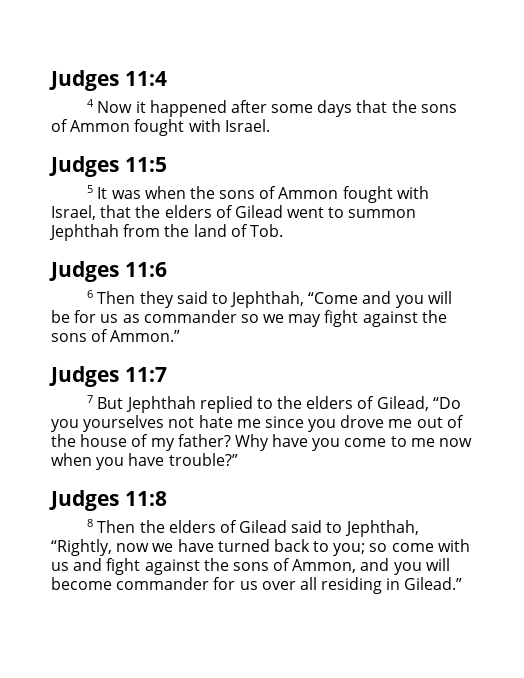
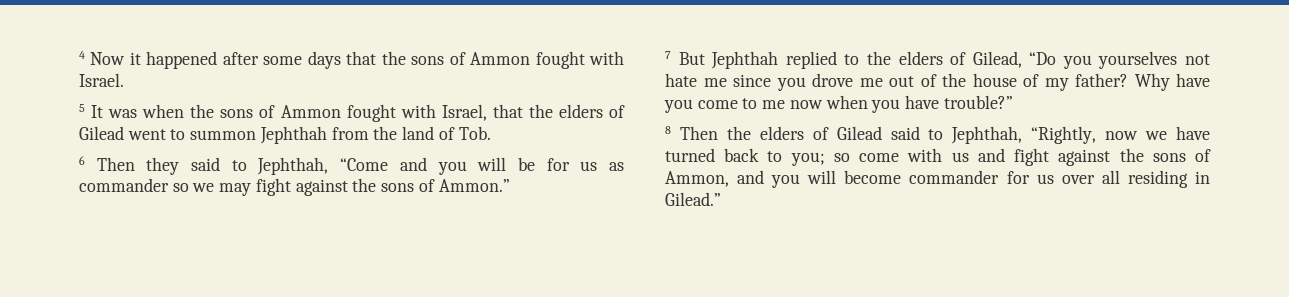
- Judges 11:4
- Judges 11:5
- Judges 11:6
- Judges 11:7
- Judges 11:8

